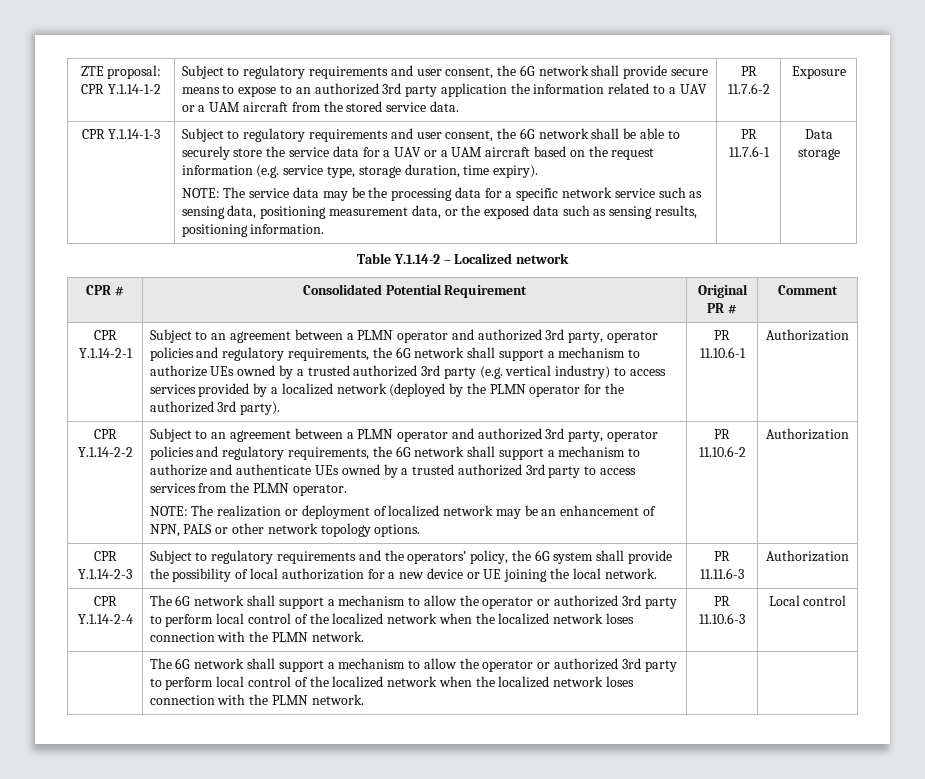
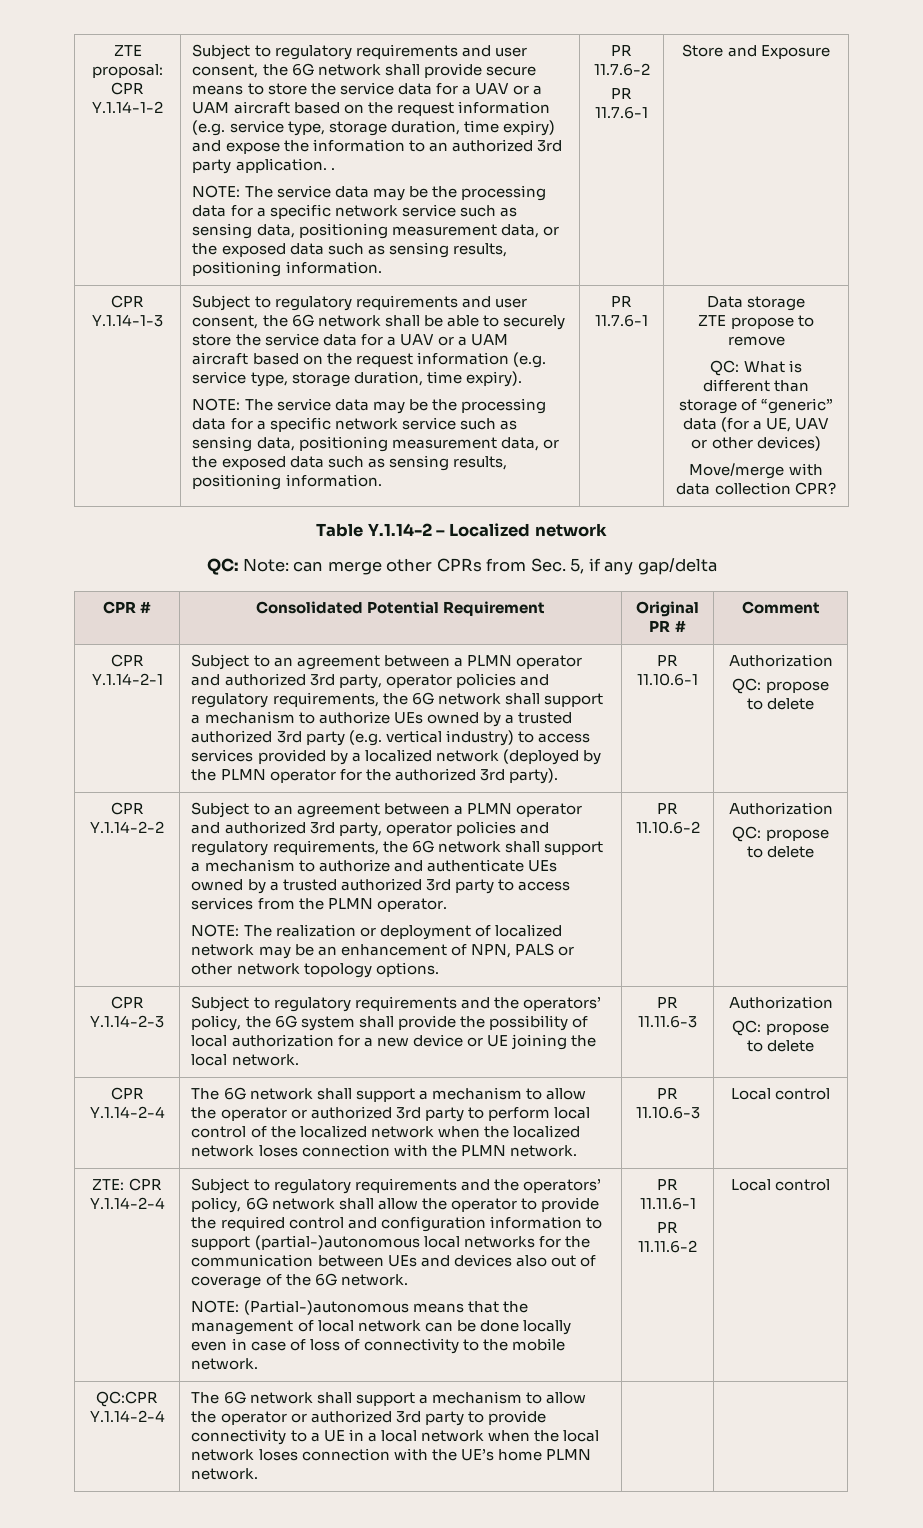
- Subject to regulatory requirements and user consent, the 6G network shall provide secure means to expose to an authorized 3rd party application the information related to a UAV or a UAM aircraft from the stored service data. | PR 11.7.6-2 | Exposure
+ Subject to regulatory requirements and user consent, the 6G network shall provide secure means to store the service data for a UAV or a UAM aircraft based on the request information (e.g. service type, storage duration, time expiry) and expose the information to an authorized 3rd party application. .
+ NOTE: The service data may be the processing data for a specific network service such as sensing data, positioning measurement data, or the exposed data such as sensing results, positioning information. | PR 11.7.6-2
+ PR 11.7.6-1 | Store and Exposure
+ ZTE propose to remove
+ QC: What is different than storage of “generic” data (for a UE, UAV or other devices)
+ Move/merge with data collection CPR?
+ QC: Note: can merge other CPRs from Sec. 5, if any gap/delta
  PR 11.10.6-1 | Authorization
+ QC: propose to delete
  PR 11.10.6-2 | Authorization
+ QC: propose to delete
  CPR Y.1.14-2-3 | Subject to regulatory requirements and the operators’ policy, the 6G system shall provide the possibility of local authorization for a new device or UE joining the local network. | PR 11.11.6-3 | Authorization
+ QC: propose to delete
  CPR Y.1.14-2-4 | The 6G network shall support a mechanism to allow the operator or authorized 3rd party to perform local control of the localized network when the localized network loses connection with the PLMN network. | PR 11.10.6-3 | Local control
- | The 6G network shall support a mechanism to allow the operator or authorized 3rd party to perform local control of the localized network when the localized network loses connection with the PLMN network.
+ ZTE: CPR Y.1.14-2-4 | Subject to regulatory requirements and the operators’ policy, 6G network shall allow the operator to provide the required control and configuration information to support (partial-)autonomous local networks for the communication between UEs and devices also out of coverage of the 6G network.
+ NOTE: (Partial-)autonomous means that the management of local network can be done locally even in case of loss of connectivity to the mobile network. | PR 11.11.6-1
+ PR 11.11.6-2 | Local control
+ QC:CPR Y.1.14-2-4 | The 6G network shall support a mechanism to allow the operator or authorized 3rd party to provide connectivity to a UE in a local network when the local network loses connection with the UE’s home PLMN network. | |

